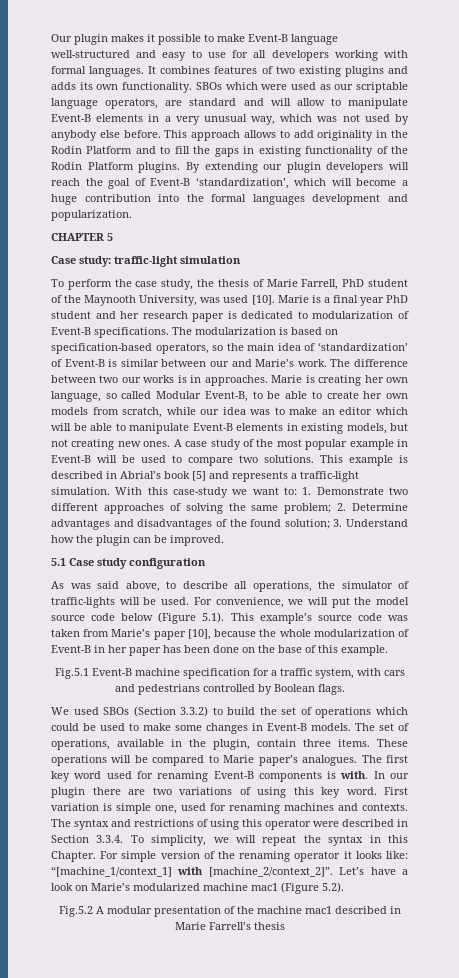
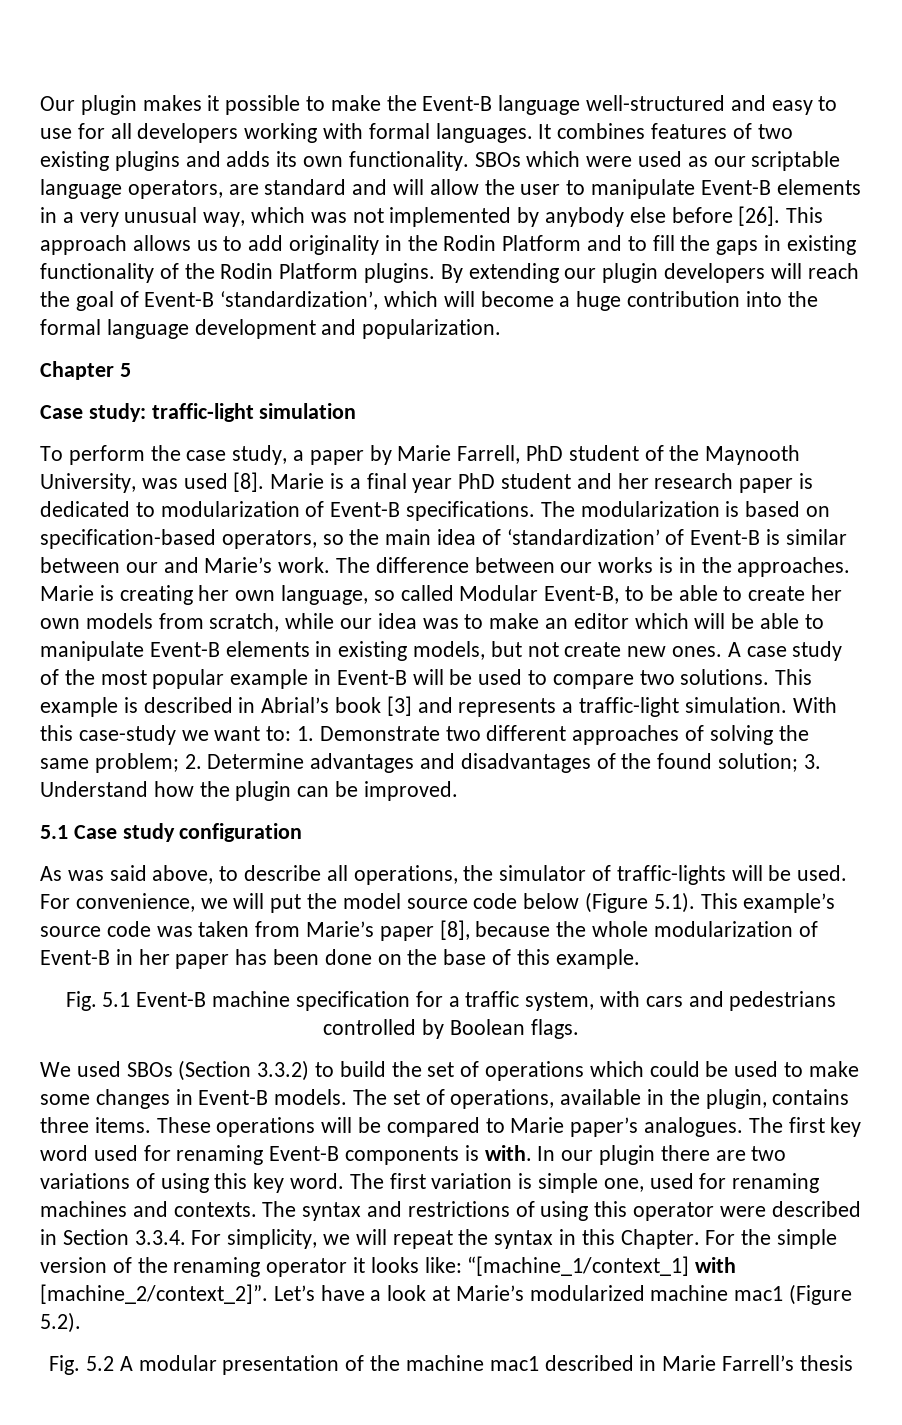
- Our plugin makes it possible to make Event-B language well-structured and easy to use for all developers working with formal languages.
+ Our plugin makes it possible to make the Event-B language well-structured and easy to use for all developers working with formal languages.
- SBOs which were used as our scriptable language operators, are standard and will allow to manipulate Event-B elements in a very unusual way, which was not used by anybody else before.
+ SBOs which were used as our scriptable language operators, are standard and will allow the user to manipulate Event-B elements in a very unusual way, which was not implemented by anybody else before [26].
- This approach allows to add originality in the Rodin Platform and to fill the gaps in existing functionality of the Rodin Platform plugins.
+ This approach allows us to add originality in the Rodin Platform and to fill the gaps in existing functionality of the Rodin Platform plugins.
- By extending our plugin developers will reach the goal of Event-B ‘standardization’, which will become a huge contribution into the formal languages development and popularization.
+ By extending our plugin developers will reach the goal of Event-B ‘standardization’, which will become a huge contribution into the formal language development and popularization.
- CHAPTER 5
+ Chapter 5
- To perform the case study, the thesis of Marie Farrell, PhD student of the Maynooth University, was used [10].
+ To perform the case study, a paper by Marie Farrell, PhD student of the Maynooth University, was used [8].
- The difference between two our works is in approaches.
+ The difference between our works is in the approaches.
- Marie is creating her own language, so called Modular Event-B, to be able to create her own models from scratch, while our idea was to make an editor which will be able to manipulate Event-B elements in existing models, but not creating new ones.
+ Marie is creating her own language, so called Modular Event-B, to be able to create her own models from scratch, while our idea was to make an editor which will be able to manipulate Event-B elements in existing models, but not create new ones.
- This example is described in Abrial’s book [5] and represents a traffic-light simulation.
+ This example is described in Abrial’s book [3] and represents a traffic-light simulation.
- For convenience, we will put the model source code below (Figure 5.1). This example’s source code was taken from Marie’s paper [10], because the whole modularization of Event-B in her paper has been done on the base of this example.
+ For convenience, we will put the model source code below (Figure 5.1). This example’s source code was taken from Marie’s paper [8], because the whole modularization of Event-B in her paper has been done on the base of this example.
- Fig.5.1 Event-B machine specification for a traffic system, with cars and pedestrians controlled by Boolean flags.
+ Fig. 5.1 Event-B machine specification for a traffic system, with cars and pedestrians controlled by Boolean flags.
- The set of operations, available in the plugin, contain three items.
+ The set of operations, available in the plugin, contains three items.
- First variation is simple one, used for renaming machines and contexts.
+ The first variation is simple one, used for renaming machines and contexts.
- The syntax and restrictions of using this operator were described in Section 3.3.4. To simplicity, we will repeat the syntax in this Chapter.
+ The syntax and restrictions of using this operator were described in Section 3.3.4. For simplicity, we will repeat the syntax in this Chapter.
- For simple version of the renaming operator it looks like: “[machine_1/context_1] with [machine_2/context_2]”.
+ For the simple version of the renaming operator it looks like: “[machine_1/context_1] with [machine_2/context_2]”.
- Let’s have a look on Marie’s modularized machine mac1 (Figure 5.2).
+ Let’s have a look at Marie’s modularized machine mac1 (Figure 5.2).
- Fig.5.2 A modular presentation of the machine mac1 described in Marie Farrell’s thesis
+ Fig. 5.2 A modular presentation of the machine mac1 described in Marie Farrell’s thesis

